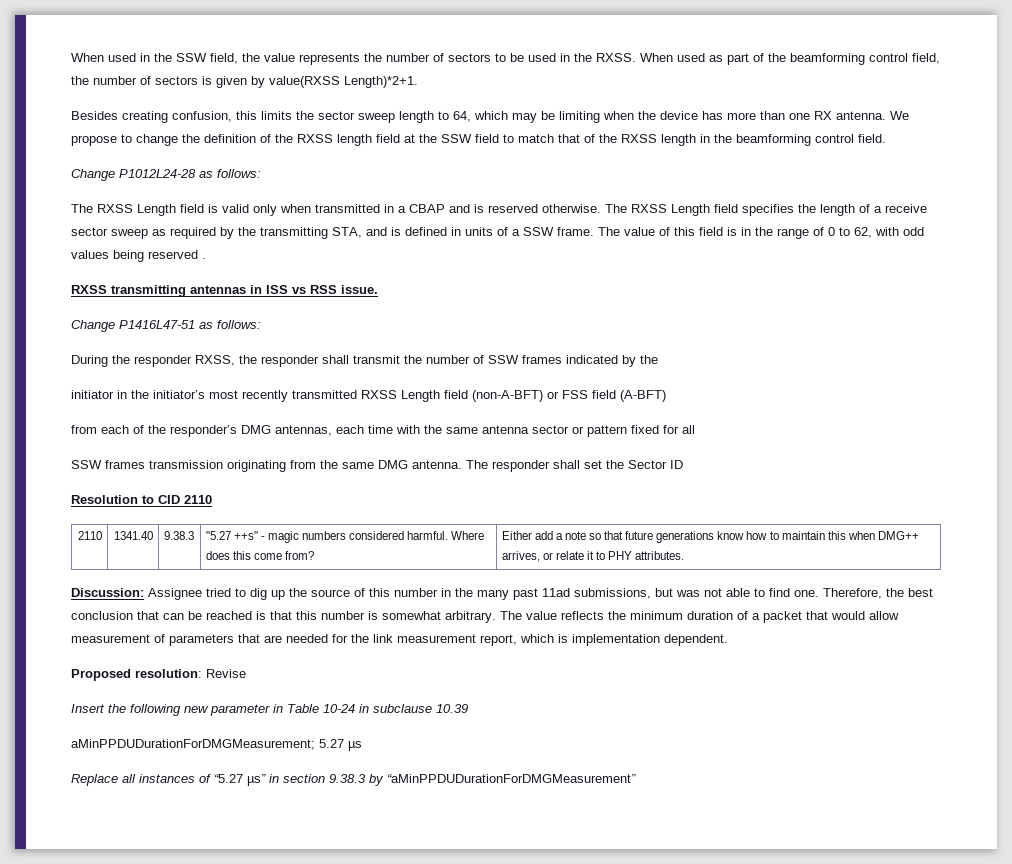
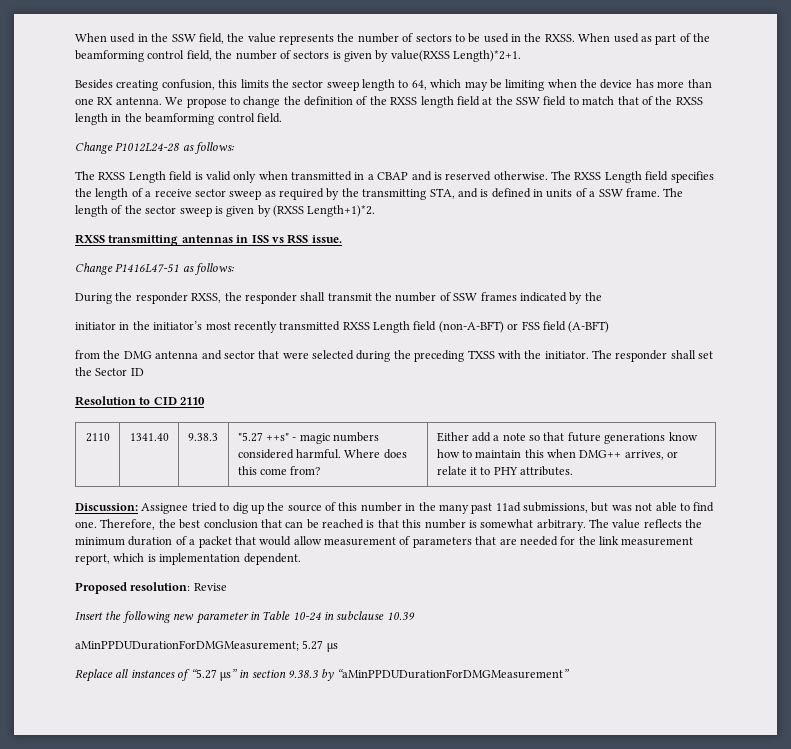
- The value of this field is in the range of 0 to 62, with odd values being reserved .
+ The length of the sector sweep is given by (RXSS Length+1)*2.
- from each of the responder’s DMG antennas, each time with the same antenna sector or pattern fixed for all
- SSW frames transmission originating from the same DMG antenna.
+ from the DMG antenna and sector that were selected during the preceding TXSS with the initiator.

